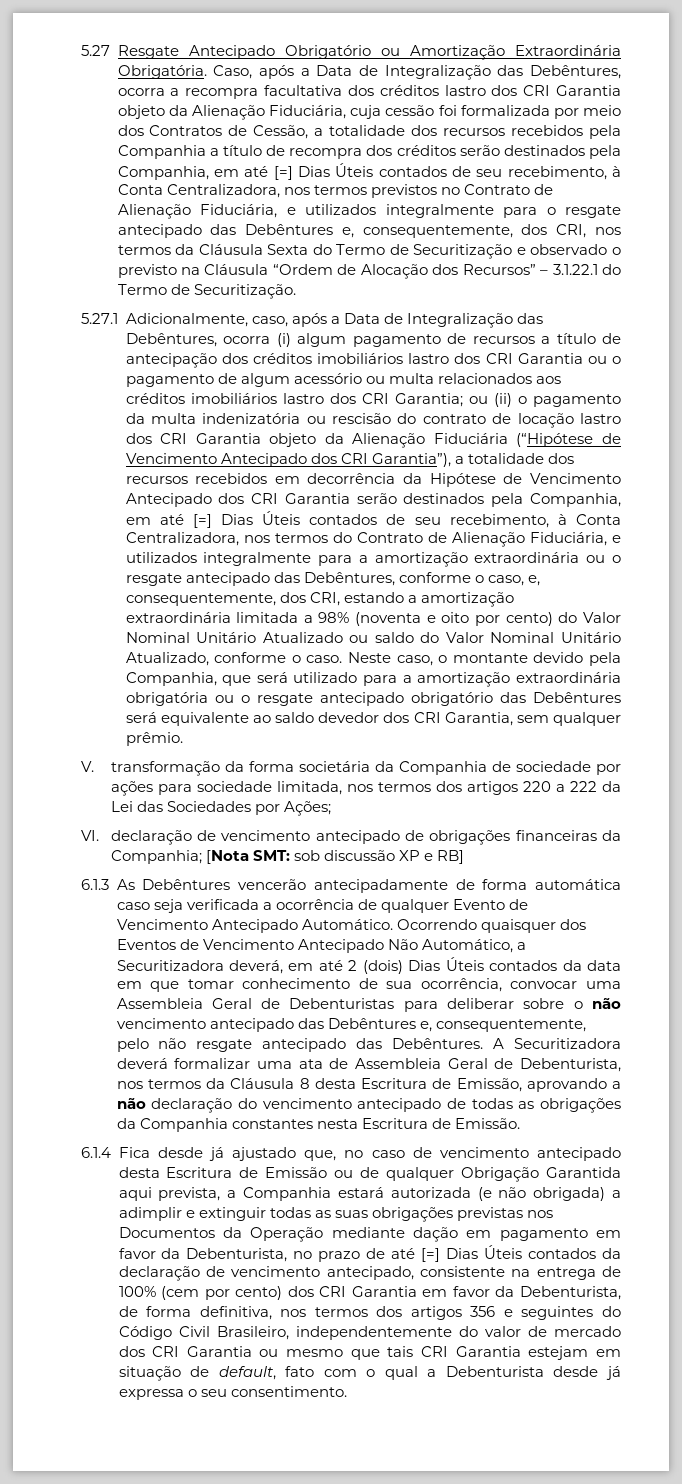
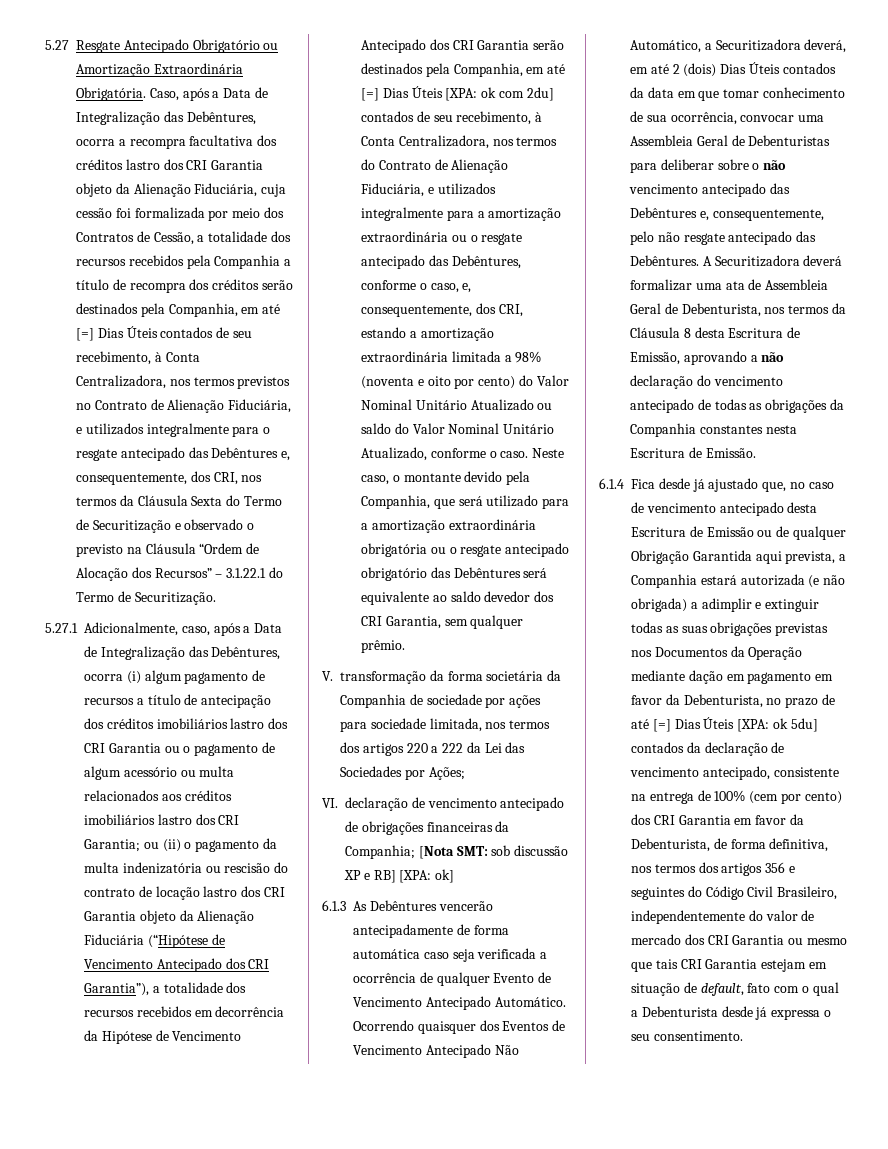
- ou (ii) o pagamento da multa indenizatória ou rescisão do contrato de locação lastro dos CRI Garantia objeto da Alienação Fiduciária (“Hipótese de Vencimento Antecipado dos CRI Garantia”), a totalidade dos recursos recebidos em decorrência da Hipótese de Vencimento Antecipado dos CRI Garantia serão destinados pela Companhia, em até [=] Dias Úteis contados de seu recebimento, à Conta Centralizadora, nos termos do Contrato de Alienação Fiduciária, e utilizados integralmente para a amortização extraordinária ou o resgate antecipado das Debêntures, conforme o caso, e, consequentemente, dos CRI, estando a amortização extraordinária limitada a 98% (noventa e oito por cento) do Valor Nominal Unitário Atualizado ou saldo do Valor Nominal Unitário Atualizado, conforme o caso.
+ ou (ii) o pagamento da multa indenizatória ou rescisão do contrato de locação lastro dos CRI Garantia objeto da Alienação Fiduciária (“Hipótese de Vencimento Antecipado dos CRI Garantia”), a totalidade dos recursos recebidos em decorrência da Hipótese de Vencimento Antecipado dos CRI Garantia serão destinados pela Companhia, em até [=] Dias Úteis [XPA: ok com 2du] contados de seu recebimento, à Conta Centralizadora, nos termos do Contrato de Alienação Fiduciária, e utilizados integralmente para a amortização extraordinária ou o resgate antecipado das Debêntures, conforme o caso, e, consequentemente, dos CRI, estando a amortização extraordinária limitada a 98% (noventa e oito por cento) do Valor Nominal Unitário Atualizado ou saldo do Valor Nominal Unitário Atualizado, conforme o caso.
- VI. declaração de vencimento antecipado de obrigações financeiras da Companhia; [Nota SMT: sob discussão XP e RB]
+ VI. declaração de vencimento antecipado de obrigações financeiras da Companhia; [Nota SMT: sob discussão XP e RB] [XPA: ok]
- 6.1.4 Fica desde já ajustado que, no caso de vencimento antecipado desta Escritura de Emissão ou de qualquer Obrigação Garantida aqui prevista, a Companhia estará autorizada (e não obrigada) a adimplir e extinguir todas as suas obrigações previstas nos Documentos da Operação mediante dação em pagamento em favor da Debenturista, no prazo de até [=] Dias Úteis contados da declaração de vencimento antecipado, consistente na entrega de 100% (cem por cento) dos CRI Garantia em favor da Debenturista, de forma definitiva, nos termos dos artigos 356 e seguintes do Código Civil Brasileiro, independentemente do valor de mercado dos CRI Garantia ou mesmo que tais CRI Garantia estejam em situação de default, fato com o qual a Debenturista desde já expressa o seu consentimento.
+ 6.1.4 Fica desde já ajustado que, no caso de vencimento antecipado desta Escritura de Emissão ou de qualquer Obrigação Garantida aqui prevista, a Companhia estará autorizada (e não obrigada) a adimplir e extinguir todas as suas obrigações previstas nos Documentos da Operação mediante dação em pagamento em favor da Debenturista, no prazo de até [=] Dias Úteis [XPA: ok 5du] contados da declaração de vencimento antecipado, consistente na entrega de 100% (cem por cento) dos CRI Garantia em favor da Debenturista, de forma definitiva, nos termos dos artigos 356 e seguintes do Código Civil Brasileiro, independentemente do valor de mercado dos CRI Garantia ou mesmo que tais CRI Garantia estejam em situação de default, fato com o qual a Debenturista desde já expressa o seu consentimento.

